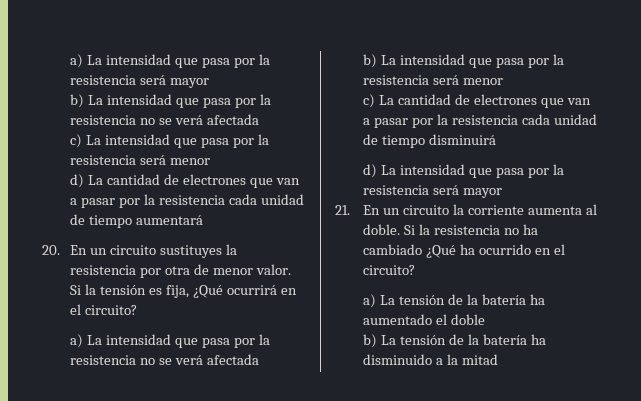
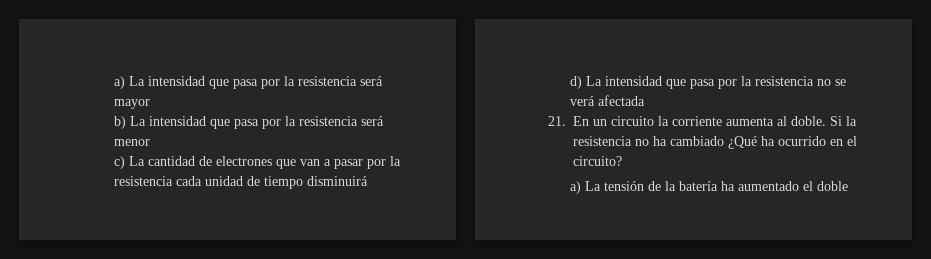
- b) La intensidad que pasa por la resistencia no se verá afectada
- c) La intensidad que pasa por la resistencia será menor
- d) La cantidad de electrones que van a pasar por la resistencia cada unidad de tiempo aumentará
- 20. En un circuito sustituyes la resistencia por otra de menor valor. Si la tensión es fija, ¿Qué ocurrirá en el circuito?
- a) La intensidad que pasa por la resistencia no se verá afectada
- d) La intensidad que pasa por la resistencia será mayor
+ d) La intensidad que pasa por la resistencia no se verá afectada
- b) La tensión de la batería ha disminuido a la mitad

